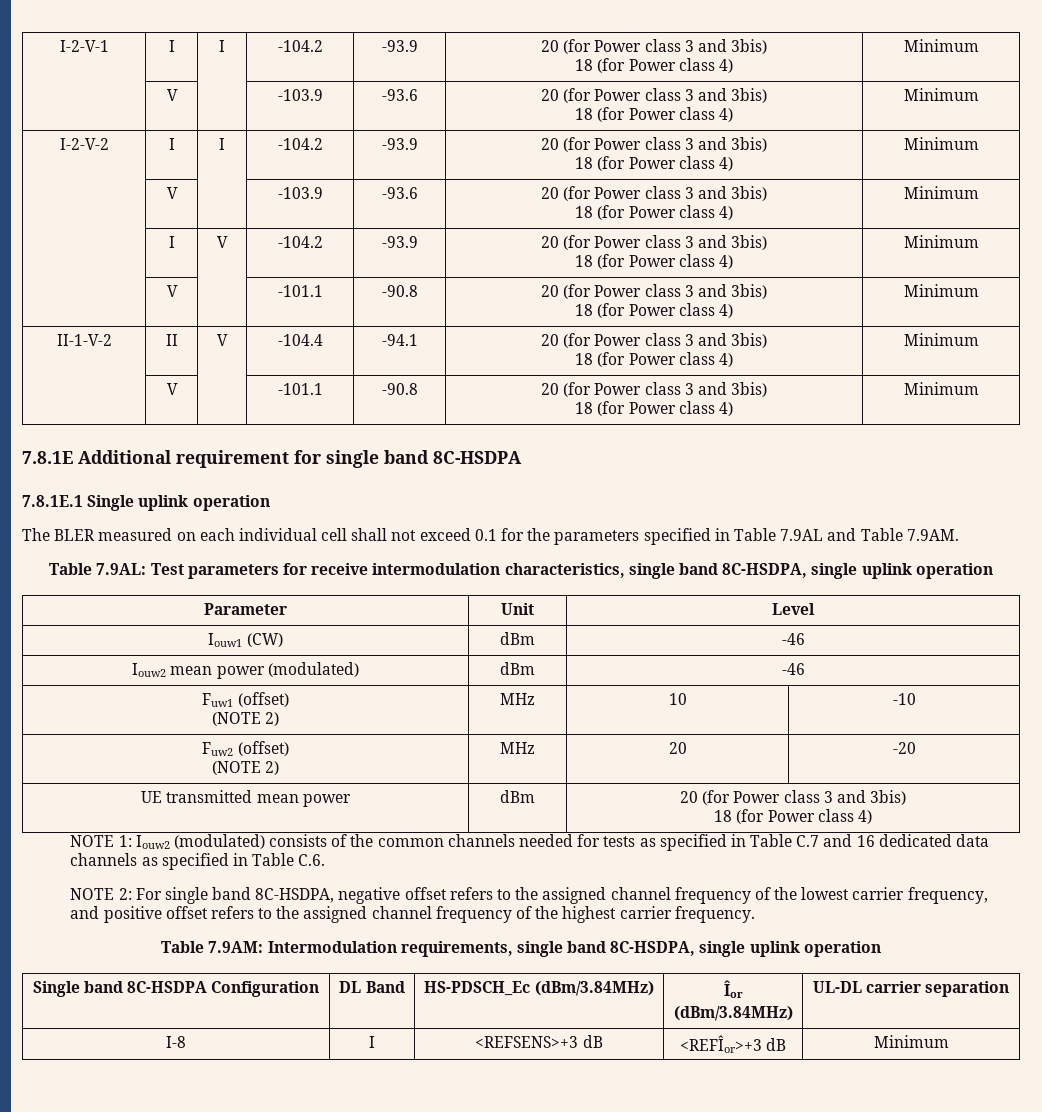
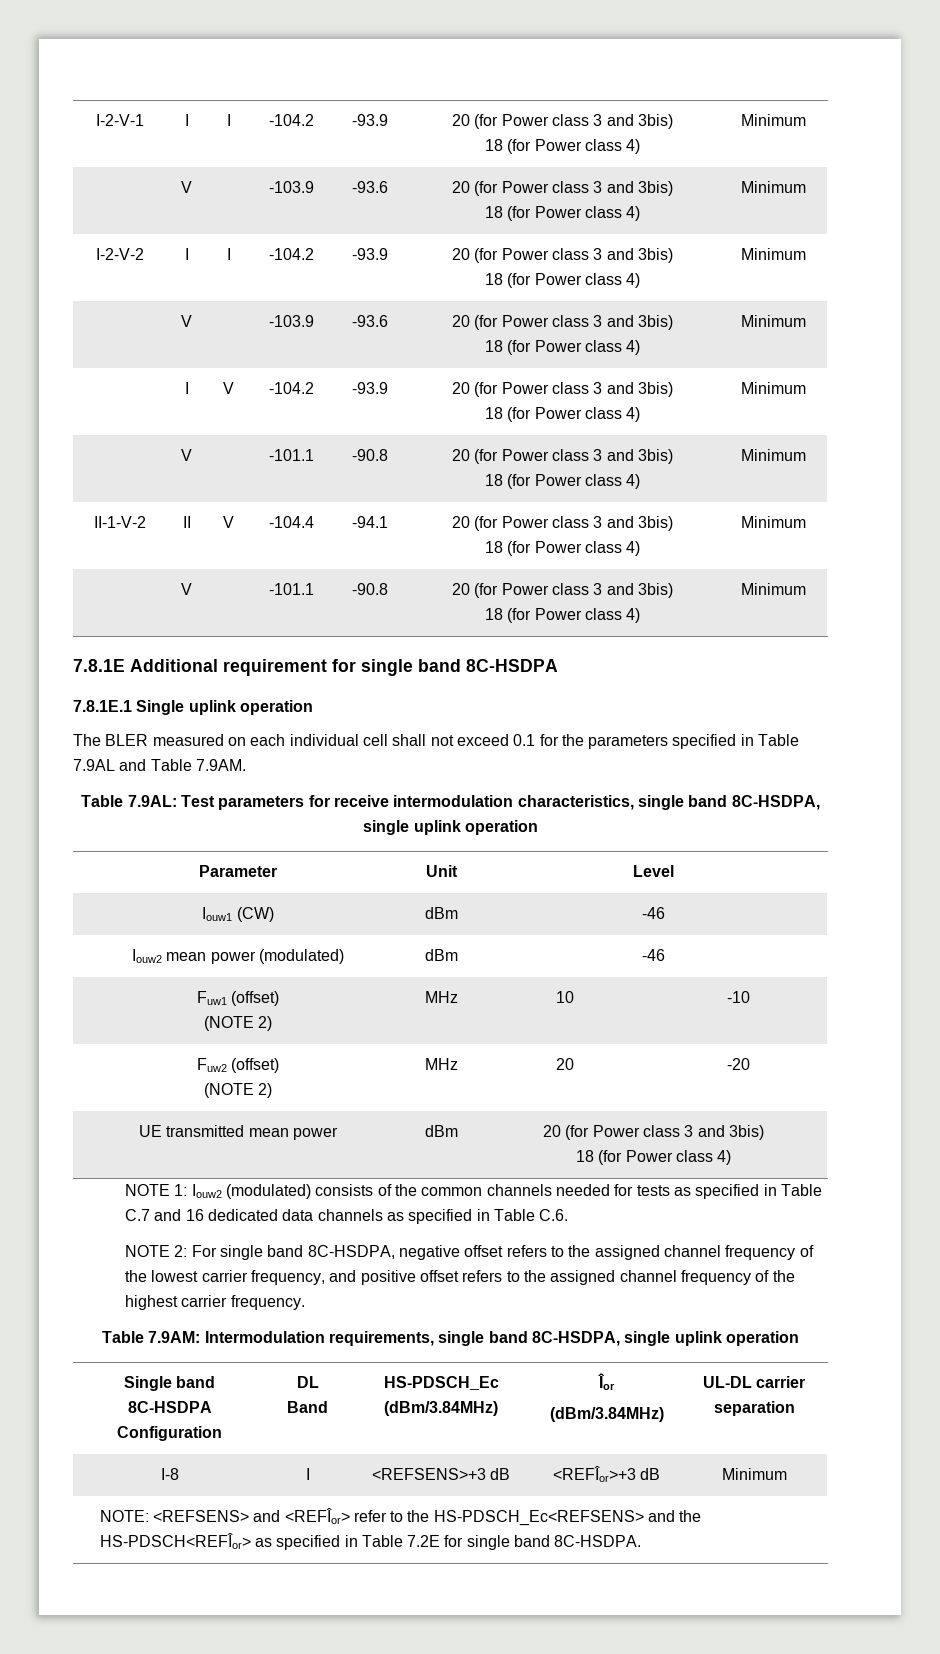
+ NOTE: <REFSENS> and <REFÎor> refer to the HS-PDSCH_Ec<REFSENS> and the HS-PDSCH<REFÎor> as specified in Table 7.2E for single band 8C-HSDPA.

